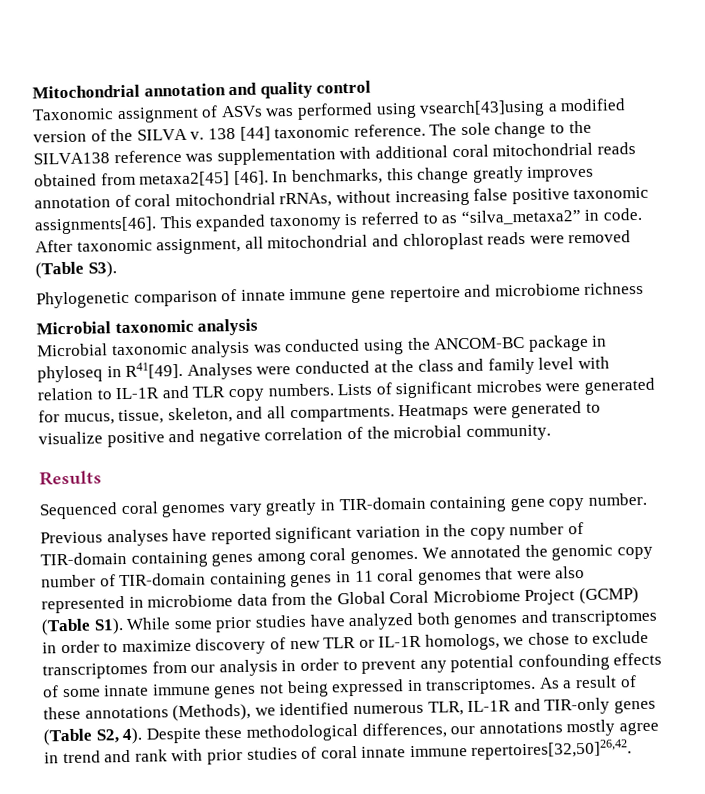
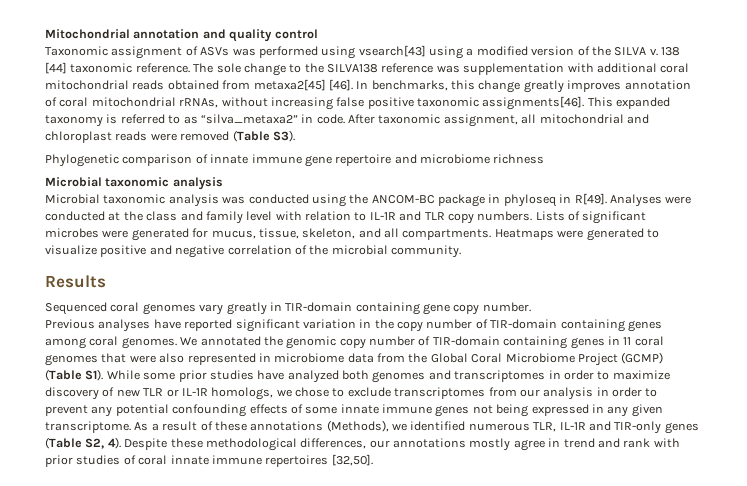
- Taxonomic assignment of ASVs was performed using vsearch[43]using a modified version of the SILVA v.
+ Taxonomic assignment of ASVs was performed using vsearch[43] using a modified version of the SILVA v.
- Microbial taxonomic analysis was conducted using the ANCOM-BC package in phyloseq in R41[49].
+ Microbial taxonomic analysis was conducted using the ANCOM-BC package in phyloseq in R[49].
- We annotated the genomic copy number of TIR-domain containing genes in 11 coral genomes that were also represented in microbiome data from the Global Coral Microbiome Project (GCMP) (Table S1). While some prior studies have analyzed both genomes and transcriptomes in order to maximize discovery of new TLR or IL-1R homologs, we chose to exclude transcriptomes from our analysis in order to prevent any potential confounding effects of some innate immune genes not being expressed in transcriptomes.
+ We annotated the genomic copy number of TIR-domain containing genes in 11 coral genomes that were also represented in microbiome data from the Global Coral Microbiome Project (GCMP) (Table S1). While some prior studies have analyzed both genomes and transcriptomes in order to maximize discovery of new TLR or IL-1R homologs, we chose to exclude transcriptomes from our analysis in order to prevent any potential confounding effects of some innate immune genes not being expressed in any given transcriptome.
- Despite these methodological differences, our annotations mostly agree in trend and rank with prior studies of coral innate immune repertoires[32,50]26,42.
+ Despite these methodological differences, our annotations mostly agree in trend and rank with prior studies of coral innate immune repertoires [32,50].

